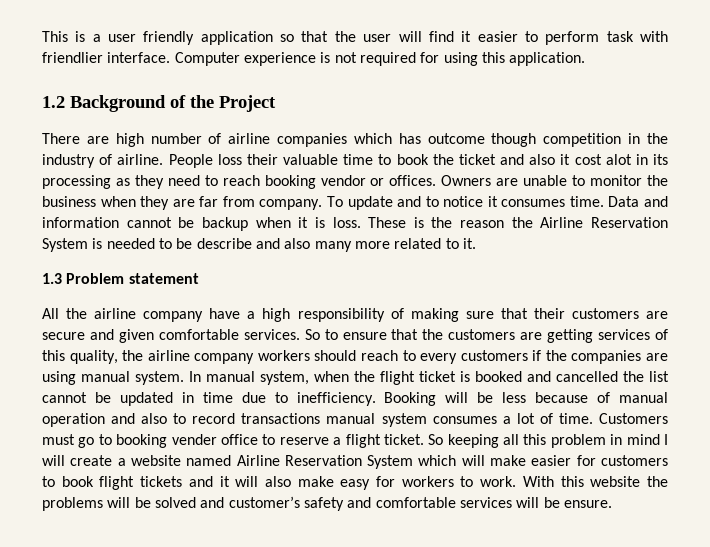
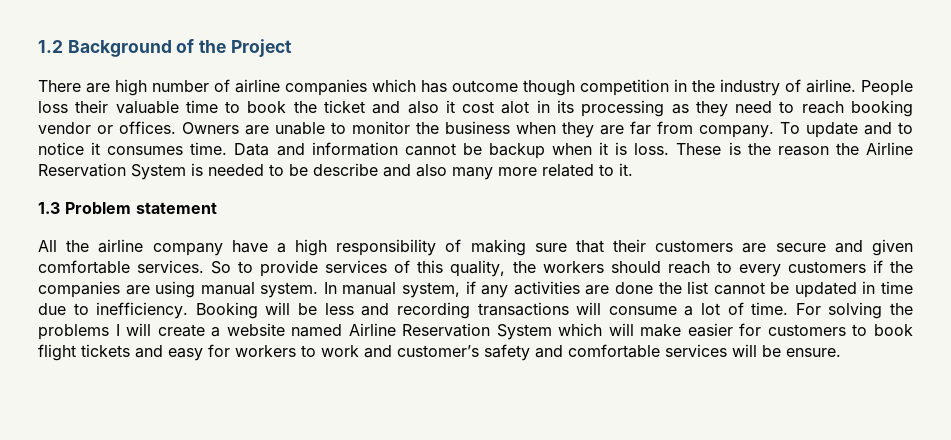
- This is a user friendly application so that the user will find it easier to perform task with friendlier interface. Computer experience is not required for using this application.
- So to ensure that the customers are getting services of this quality, the airline company workers should reach to every customers if the companies are using manual system.
+ So to provide services of this quality, the workers should reach to every customers if the companies are using manual system.
- In manual system, when the flight ticket is booked and cancelled the list cannot be updated in time due to inefficiency.
+ In manual system, if any activities are done the list cannot be updated in time due to inefficiency.
- Booking will be less because of manual operation and also to record transactions manual system consumes a lot of time. Customers must go to booking vender office to reserve a flight ticket. So keeping all this problem in mind I will create a website named Airline Reservation System which will make easier for customers to book flight tickets and it will also make easy for workers to work. With this website the problems will be solved and customer’s safety and comfortable services will be ensure.
+ Booking will be less and recording transactions will consume a lot of time. For solving the problems I will create a website named Airline Reservation System which will make easier for customers to book flight tickets and easy for workers to work and customer’s safety and comfortable services will be ensure.

